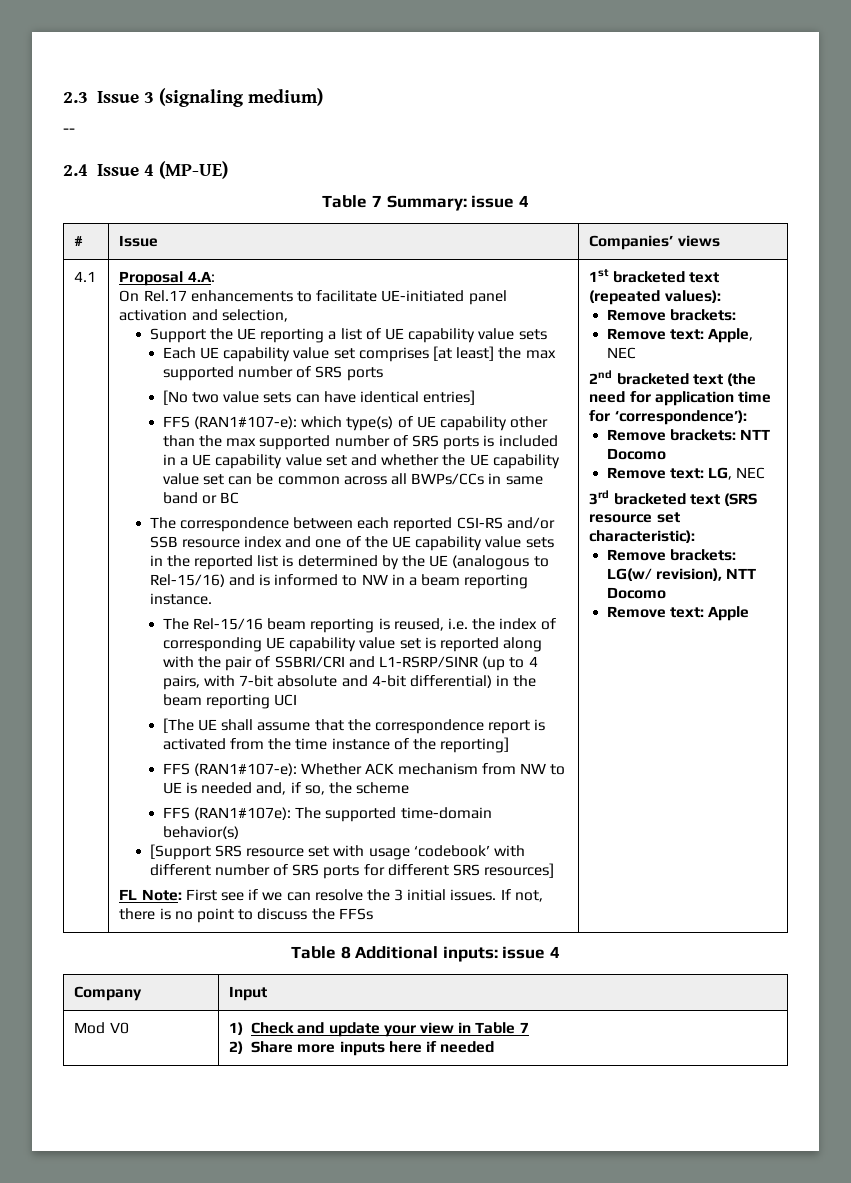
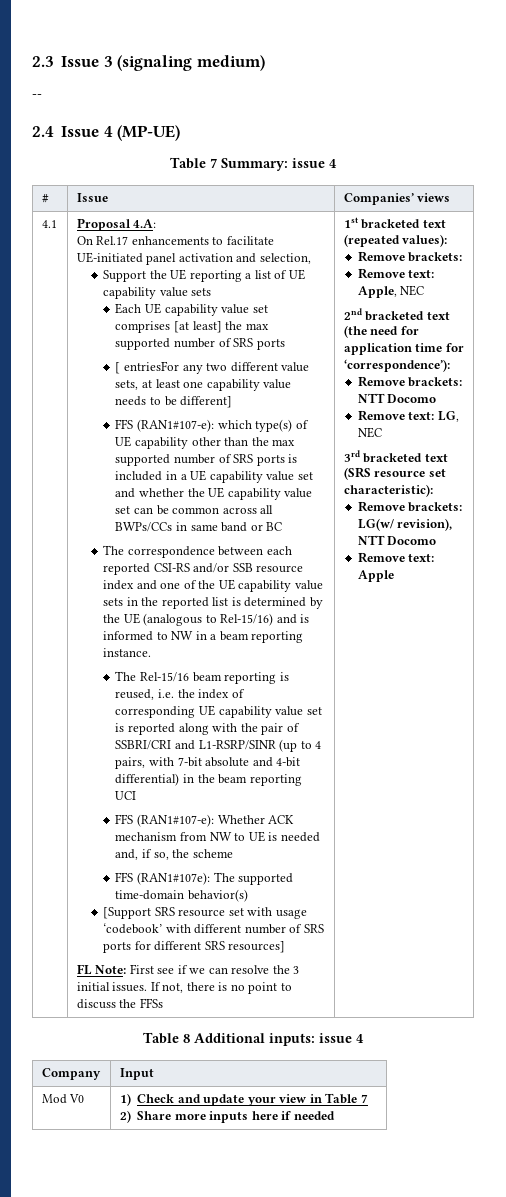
- [No two value sets can have identical entries]
+ [ entriesFor any two different value sets, at least one capability value needs to be different]
- [The UE shall assume that the correspondence report is activated from the time instance of the reporting]

